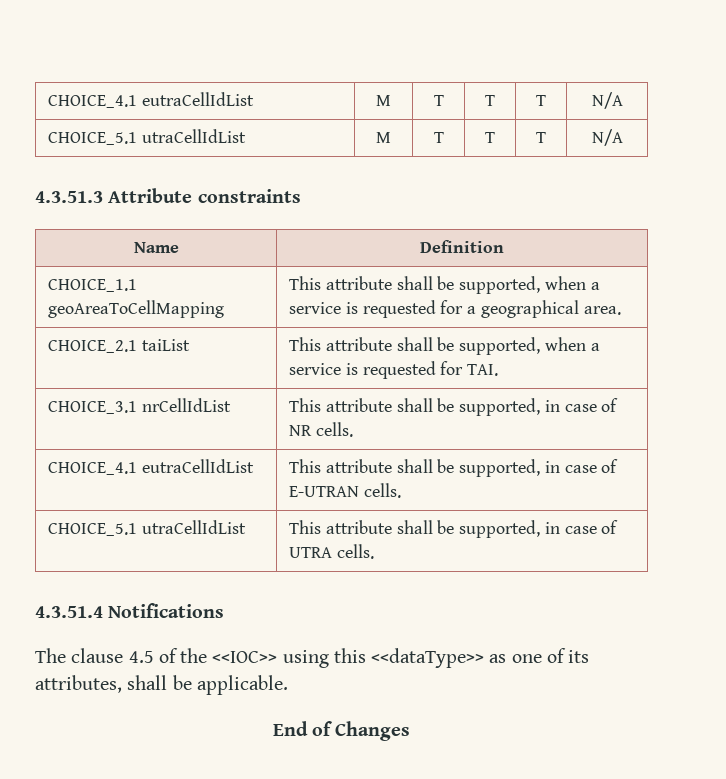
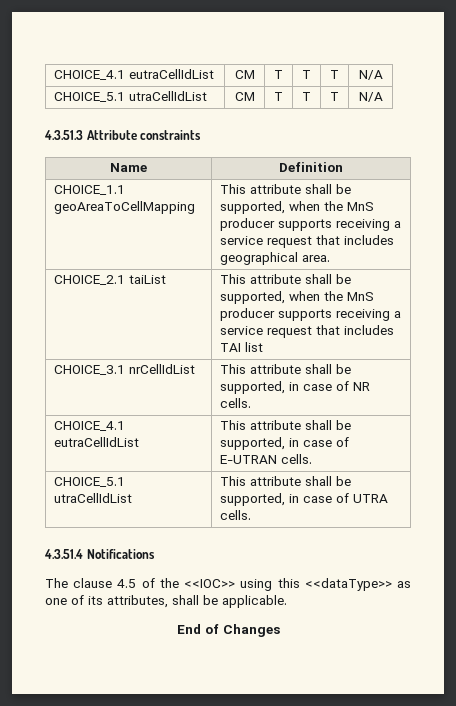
- CHOICE_4.1 eutraCellIdList | M | T | T | T | N/A
+ CHOICE_4.1 eutraCellIdList | CM | T | T | T | N/A
- CHOICE_5.1 utraCellIdList | M | T | T | T | N/A
+ CHOICE_5.1 utraCellIdList | CM | T | T | T | N/A
- CHOICE_1.1 geoAreaToCellMapping | This attribute shall be supported, when a service is requested for a geographical area.
+ CHOICE_1.1 geoAreaToCellMapping | This attribute shall be supported, when the MnS producer supports receiving a service request that includes geographical area.
- CHOICE_2.1 taiList | This attribute shall be supported, when a service is requested for TAI.
+ CHOICE_2.1 taiList | This attribute shall be supported, when the MnS producer supports receiving a service request that includes TAI list

